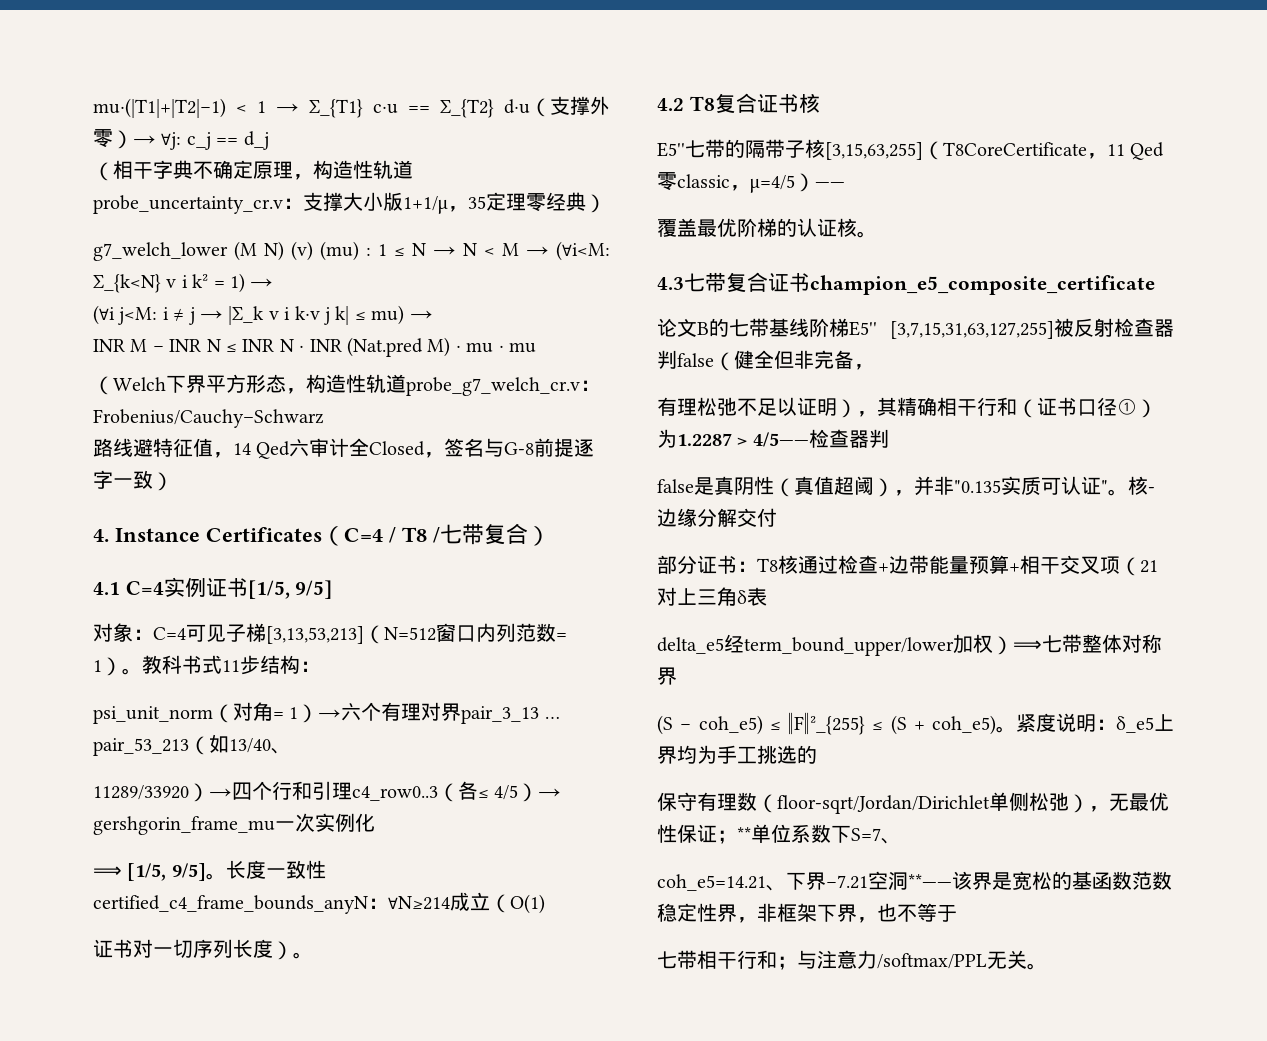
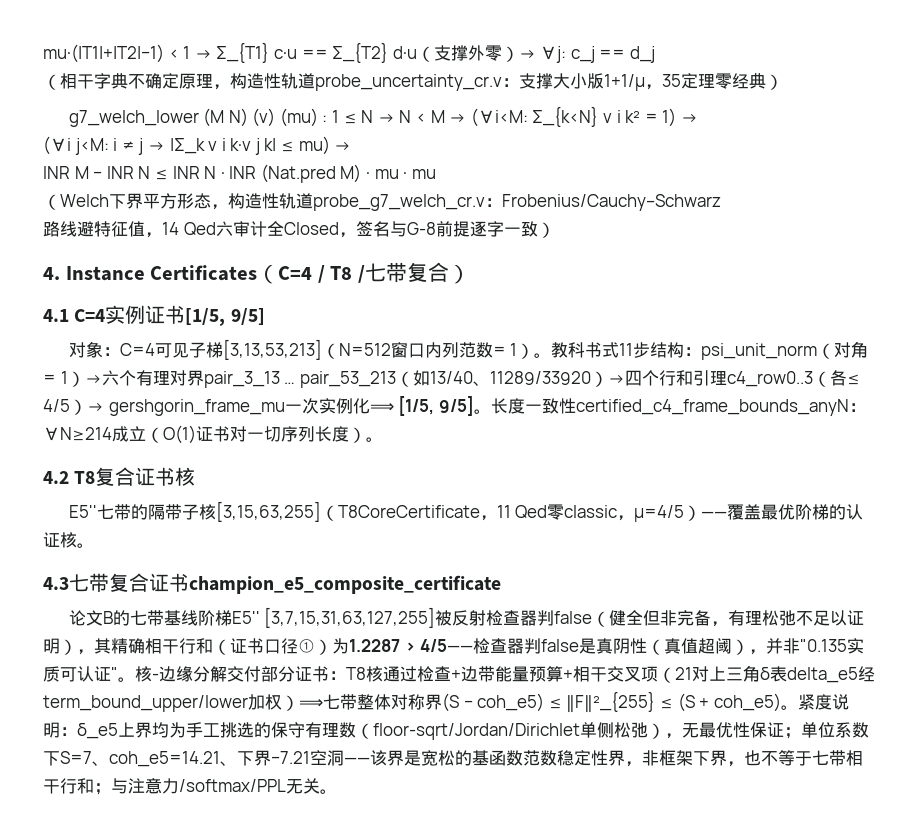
- 教科书式11步结构：
- psi_unit_norm（对角= 1）→六个有理对界pair_3_13 … pair_53_213（如13/40、
- 11289/33920）→四个行和引理c4_row0..3（各≤ 4/5）→ gershgorin_frame_mu一次实例化
- ⟹ [1/5, 9/5]。
+ 教科书式11步结构：psi_unit_norm（对角= 1）→六个有理对界pair_3_13 … pair_53_213（如13/40、11289/33920）→四个行和引理c4_row0..3（各≤ 4/5）→ gershgorin_frame_mu一次实例化⟹ [1/5, 9/5]。
- 长度一致性certified_c4_frame_bounds_anyN：∀N≥214成立（O(1)
- 证书对一切序列长度）。
+ 长度一致性certified_c4_frame_bounds_anyN：∀N≥214成立（O(1)证书对一切序列长度）。
- E5''七带的隔带子核[3,15,63,255]（T8CoreCertificate，11 Qed零classic，μ=4/5）——
- 覆盖最优阶梯的认证核。
+ E5''七带的隔带子核[3,15,63,255]（T8CoreCertificate，11 Qed零classic，μ=4/5）——覆盖最优阶梯的认证核。
- 论文B的七带基线阶梯E5'' [3,7,15,31,63,127,255]被反射检查器判false（健全但非完备，
- 有理松弛不足以证明），其精确相干行和（证书口径①）为1.2287 > 4/5——检查器判
- false是真阴性（真值超阈），并非"0.135实质可认证"。
+ 论文B的七带基线阶梯E5'' [3,7,15,31,63,127,255]被反射检查器判false（健全但非完备，有理松弛不足以证明），其精确相干行和（证书口径①）为1.2287 > 4/5——检查器判false是真阴性（真值超阈），并非"0.135实质可认证"。
- 核-边缘分解交付
- 部分证书：T8核通过检查+边带能量预算+相干交叉项（21对上三角δ表
- delta_e5经term_bound_upper/lower加权）⟹七带整体对称界
- (S − coh_e5) ≤ ‖F‖²_{255} ≤ (S + coh_e5)。
+ 核-边缘分解交付部分证书：T8核通过检查+边带能量预算+相干交叉项（21对上三角δ表delta_e5经term_bound_upper/lower加权）⟹七带整体对称界(S − coh_e5) ≤ ‖F‖²_{255} ≤ (S + coh_e5)。
- 紧度说明：δ_e5上界均为手工挑选的
- 保守有理数（floor-sqrt/Jordan/Dirichlet单侧松弛），无最优性保证；**单位系数下S=7、
- coh_e5=14.21、下界−7.21空洞**——该界是宽松的基函数范数稳定性界，非框架下界，也不等于
- 七带相干行和；与注意力/softmax/PPL无关。
+ 紧度说明：δ_e5上界均为手工挑选的保守有理数（floor-sqrt/Jordan/Dirichlet单侧松弛），无最优性保证；单位系数下S=7、coh_e5=14.21、下界−7.21空洞——该界是宽松的基函数范数稳定性界，非框架下界，也不等于七带相干行和；与注意力/softmax/PPL无关。

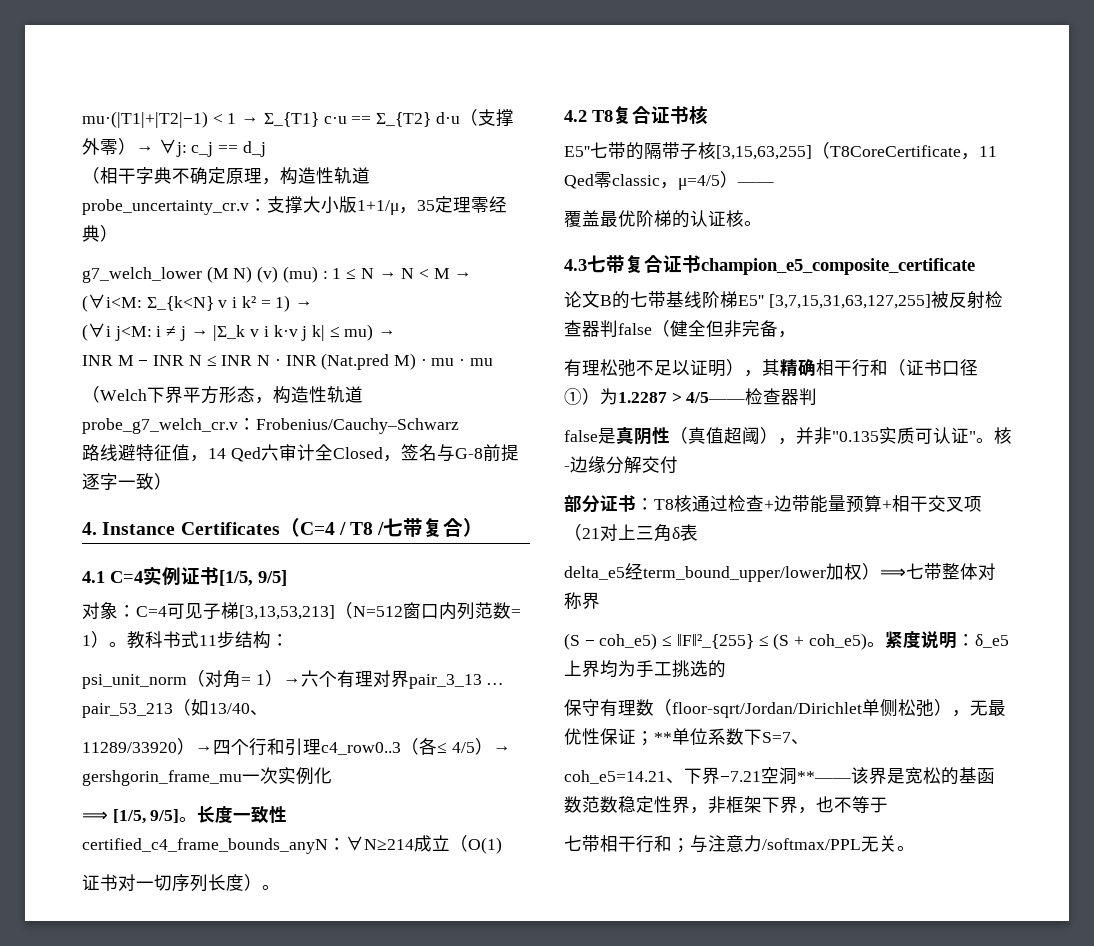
- 教科书式11步结构：psi_unit_norm（对角= 1）→六个有理对界pair_3_13 … pair_53_213（如13/40、11289/33920）→四个行和引理c4_row0..3（各≤ 4/5）→ gershgorin_frame_mu一次实例化⟹ [1/5, 9/5]。
+ 教科书式11步结构：
+ psi_unit_norm（对角= 1）→六个有理对界pair_3_13 … pair_53_213（如13/40、
+ 11289/33920）→四个行和引理c4_row0..3（各≤ 4/5）→ gershgorin_frame_mu一次实例化
+ ⟹ [1/5, 9/5]。
- 长度一致性certified_c4_frame_bounds_anyN：∀N≥214成立（O(1)证书对一切序列长度）。
+ 长度一致性certified_c4_frame_bounds_anyN：∀N≥214成立（O(1)
+ 证书对一切序列长度）。
- E5''七带的隔带子核[3,15,63,255]（T8CoreCertificate，11 Qed零classic，μ=4/5）——覆盖最优阶梯的认证核。
+ E5''七带的隔带子核[3,15,63,255]（T8CoreCertificate，11 Qed零classic，μ=4/5）——
+ 覆盖最优阶梯的认证核。
- 论文B的七带基线阶梯E5'' [3,7,15,31,63,127,255]被反射检查器判false（健全但非完备，有理松弛不足以证明），其精确相干行和（证书口径①）为1.2287 > 4/5——检查器判false是真阴性（真值超阈），并非"0.135实质可认证"。
+ 论文B的七带基线阶梯E5'' [3,7,15,31,63,127,255]被反射检查器判false（健全但非完备，
+ 有理松弛不足以证明），其精确相干行和（证书口径①）为1.2287 > 4/5——检查器判
+ false是真阴性（真值超阈），并非"0.135实质可认证"。
- 核-边缘分解交付部分证书：T8核通过检查+边带能量预算+相干交叉项（21对上三角δ表delta_e5经term_bound_upper/lower加权）⟹七带整体对称界(S − coh_e5) ≤ ‖F‖²_{255} ≤ (S + coh_e5)。
+ 核-边缘分解交付
+ 部分证书：T8核通过检查+边带能量预算+相干交叉项（21对上三角δ表
+ delta_e5经term_bound_upper/lower加权）⟹七带整体对称界
+ (S − coh_e5) ≤ ‖F‖²_{255} ≤ (S + coh_e5)。
- 紧度说明：δ_e5上界均为手工挑选的保守有理数（floor-sqrt/Jordan/Dirichlet单侧松弛），无最优性保证；单位系数下S=7、coh_e5=14.21、下界−7.21空洞——该界是宽松的基函数范数稳定性界，非框架下界，也不等于七带相干行和；与注意力/softmax/PPL无关。
+ 紧度说明：δ_e5上界均为手工挑选的
+ 保守有理数（floor-sqrt/Jordan/Dirichlet单侧松弛），无最优性保证；**单位系数下S=7、
+ coh_e5=14.21、下界−7.21空洞**——该界是宽松的基函数范数稳定性界，非框架下界，也不等于
+ 七带相干行和；与注意力/softmax/PPL无关。

